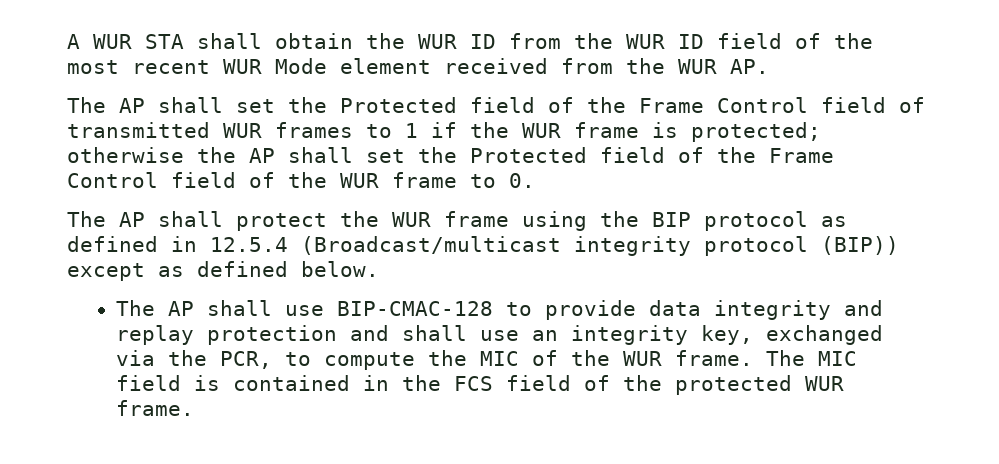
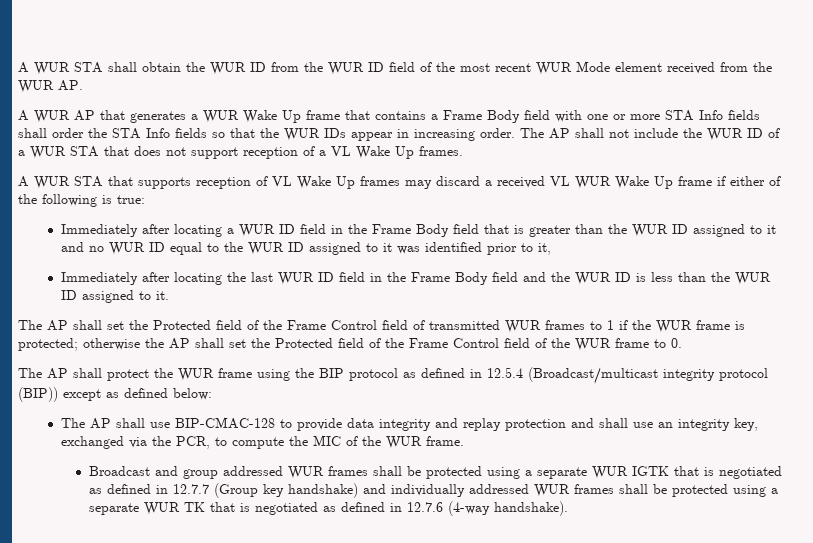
+ A WUR AP that generates a WUR Wake Up frame that contains a Frame Body field with one or more STA Info fields shall order the STA Info fields so that the WUR IDs appear in increasing order. The AP shall not include the WUR ID of a WUR STA that does not support reception of a VL Wake Up frames.
+ A WUR STA that supports reception of VL Wake Up frames may discard a received VL WUR Wake Up frame if either of the following is true:
+ Immediately after locating a WUR ID field in the Frame Body field that is greater than the WUR ID assigned to it and no WUR ID equal to the WUR ID assigned to it was identified prior to it,
+ Immediately after locating the last WUR ID field in the Frame Body field and the WUR ID is less than the WUR ID assigned to it.
- The AP shall protect the WUR frame using the BIP protocol as defined in 12.5.4 (Broadcast/multicast integrity protocol (BIP)) except as defined below.
+ The AP shall protect the WUR frame using the BIP protocol as defined in 12.5.4 (Broadcast/multicast integrity protocol (BIP)) except as defined below:
- The AP shall use BIP-CMAC-128 to provide data integrity and replay protection and shall use an integrity key, exchanged via the PCR, to compute the MIC of the WUR frame. The MIC field is contained in the FCS field of the protected WUR frame.
+ The AP shall use BIP-CMAC-128 to provide data integrity and replay protection and shall use an integrity key, exchanged via the PCR, to compute the MIC of the WUR frame.
+ Broadcast and group addressed WUR frames shall be protected using a separate WUR IGTK that is negotiated as defined in 12.7.7 (Group key handshake) and individually addressed WUR frames shall be protected using a separate WUR TK that is negotiated as defined in 12.7.6 (4-way handshake).

